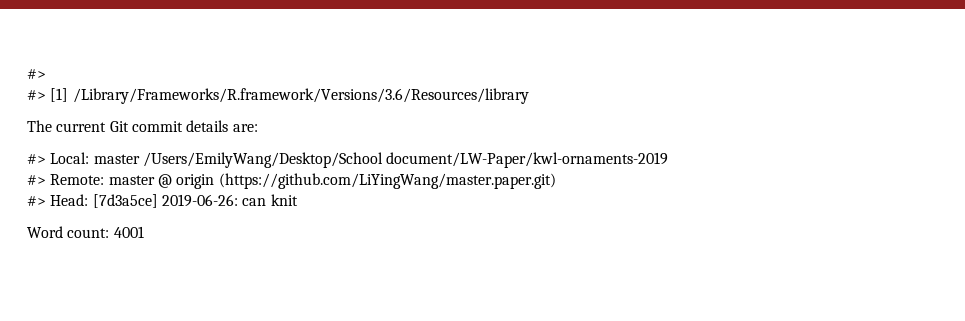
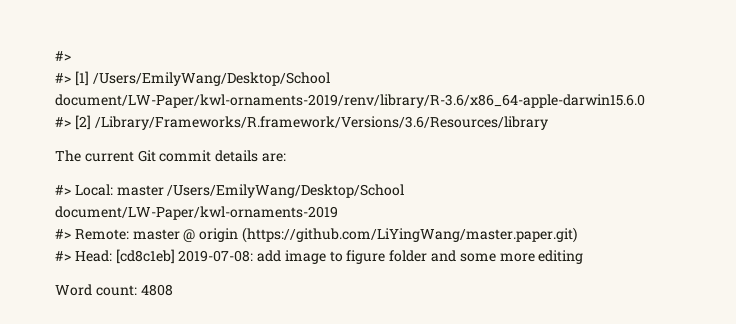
- #> [1] /Library/Frameworks/R.framework/Versions/3.6/Resources/library
+ #> [1] /Users/EmilyWang/Desktop/School document/LW-Paper/kwl-ornaments-2019/renv/library/R-3.6/x86_64-apple-darwin15.6.0
+ #> [2] /Library/Frameworks/R.framework/Versions/3.6/Resources/library
- #> Head: [7d3a5ce] 2019-06-26: can knit
+ #> Head: [cd8c1eb] 2019-07-08: add image to figure folder and some more editing
- Word count: 4001
+ Word count: 4808

